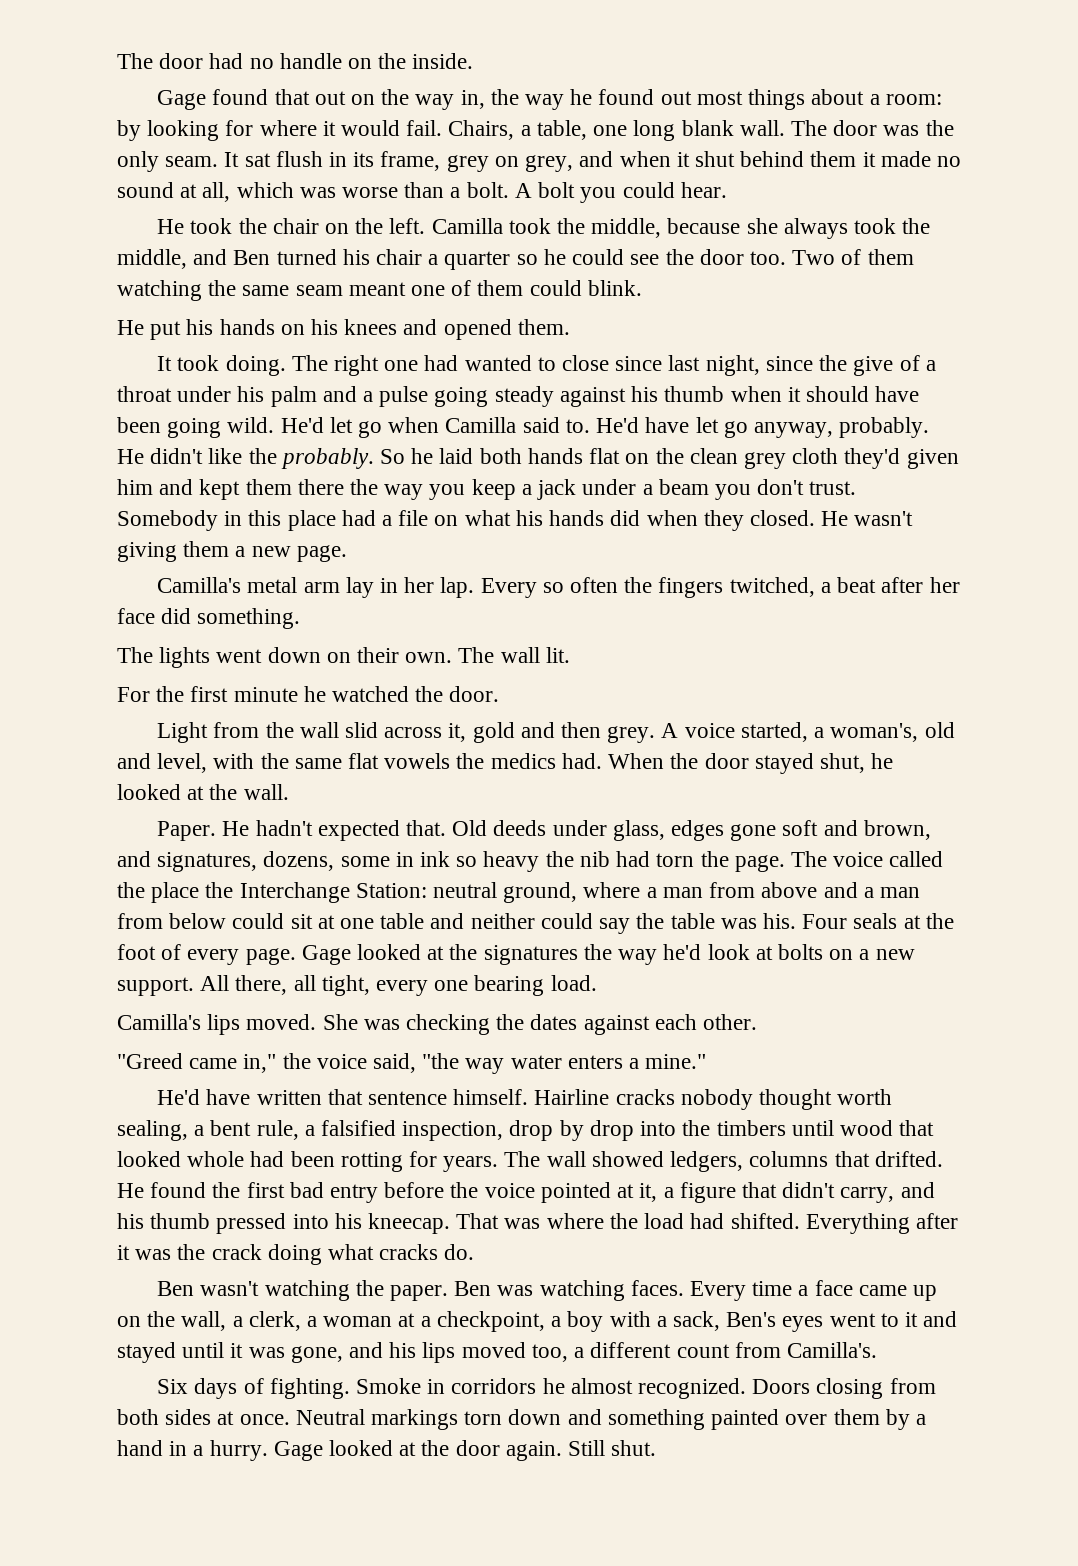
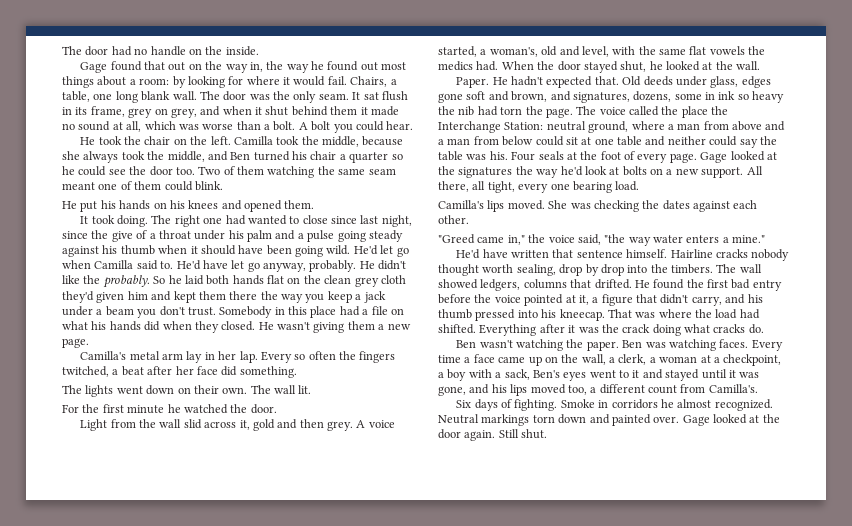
- Hairline cracks nobody thought worth sealing, a bent rule, a falsified inspection, drop by drop into the timbers until wood that looked whole had been rotting for years.
+ Hairline cracks nobody thought worth sealing, drop by drop into the timbers.
- Doors closing from both sides at once.
- Neutral markings torn down and something painted over them by a hand in a hurry.
+ Neutral markings torn down and painted over.

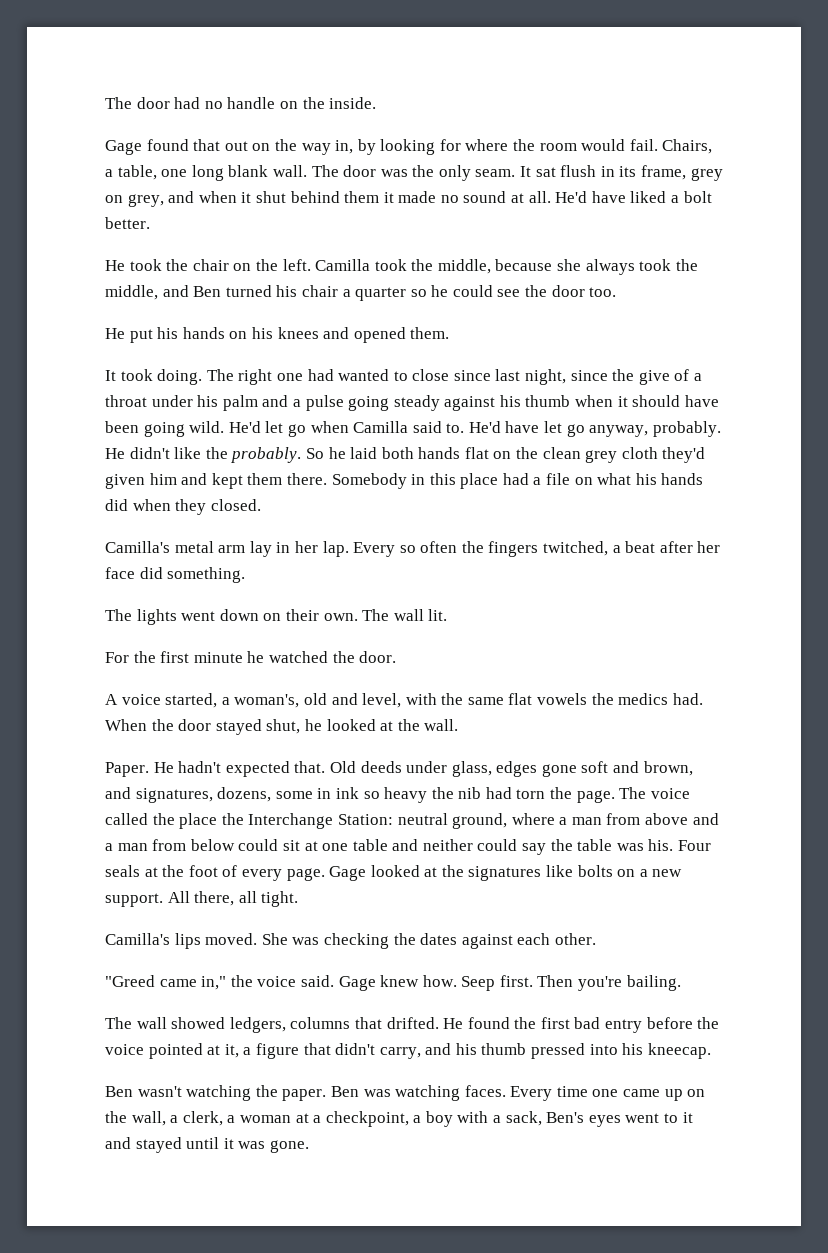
- Gage found that out on the way in, the way he found out most things about a room: by looking for where it would fail.
+ Gage found that out on the way in, by looking for where the room would fail.
- It sat flush in its frame, grey on grey, and when it shut behind them it made no sound at all, which was worse than a bolt. A bolt you could hear.
+ It sat flush in its frame, grey on grey, and when it shut behind them it made no sound at all. He'd have liked a bolt better.
- Two of them watching the same seam meant one of them could blink.
- So he laid both hands flat on the clean grey cloth they'd given him and kept them there the way you keep a jack under a beam you don't trust.
+ So he laid both hands flat on the clean grey cloth they'd given him and kept them there.
- He wasn't giving them a new page.
- Light from the wall slid across it, gold and then grey.
- Gage looked at the signatures the way he'd look at bolts on a new support.
+ Gage looked at the signatures like bolts on a new support.
- All there, all tight, every one bearing load.
+ All there, all tight.
- "Greed came in," the voice said, "the way water enters a mine."
- He'd have written that sentence himself. Hairline cracks nobody thought worth sealing, drop by drop into the timbers. The wall showed ledgers, columns that drifted.
+ "Greed came in," the voice said. Gage knew how. Seep first. Then you're bailing.
+ The wall showed ledgers, columns that drifted.
- That was where the load had shifted. Everything after it was the crack doing what cracks do.
- Every time a face came up on the wall, a clerk, a woman at a checkpoint, a boy with a sack, Ben's eyes went to it and stayed until it was gone, and his lips moved too, a different count from Camilla's.
- Six days of fighting. Smoke in corridors he almost recognized. Neutral markings torn down and painted over. Gage looked at the door again. Still shut.
+ Every time one came up on the wall, a clerk, a woman at a checkpoint, a boy with a sack, Ben's eyes went to it and stayed until it was gone.

